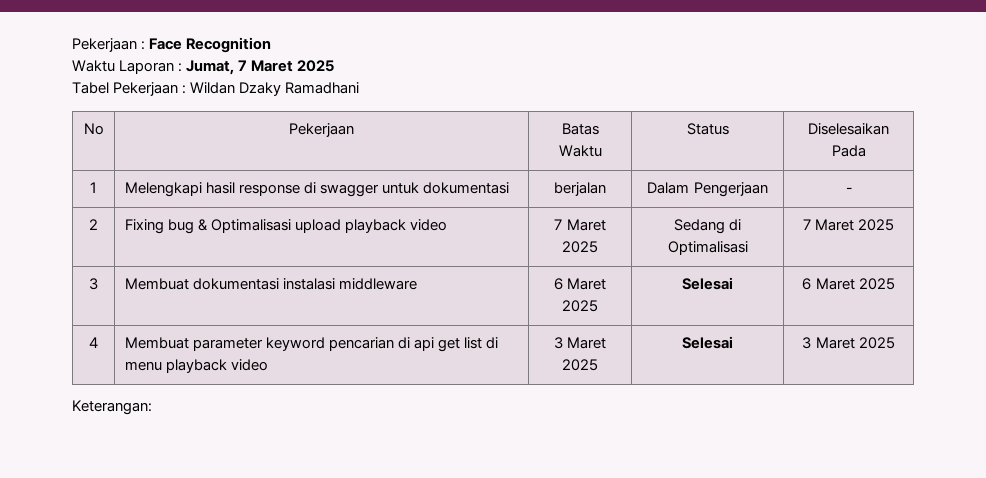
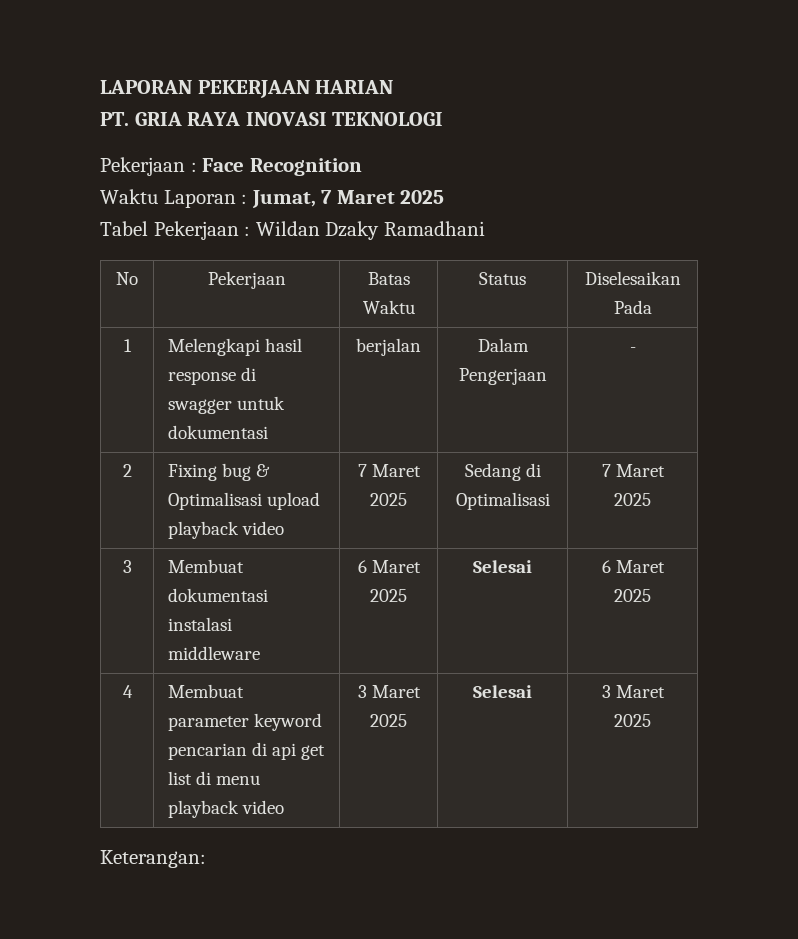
+ LAPORAN PEKERJAAN HARIAN
+ PT. GRIA RAYA INOVASI TEKNOLOGI

